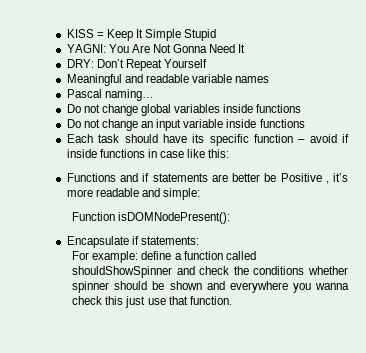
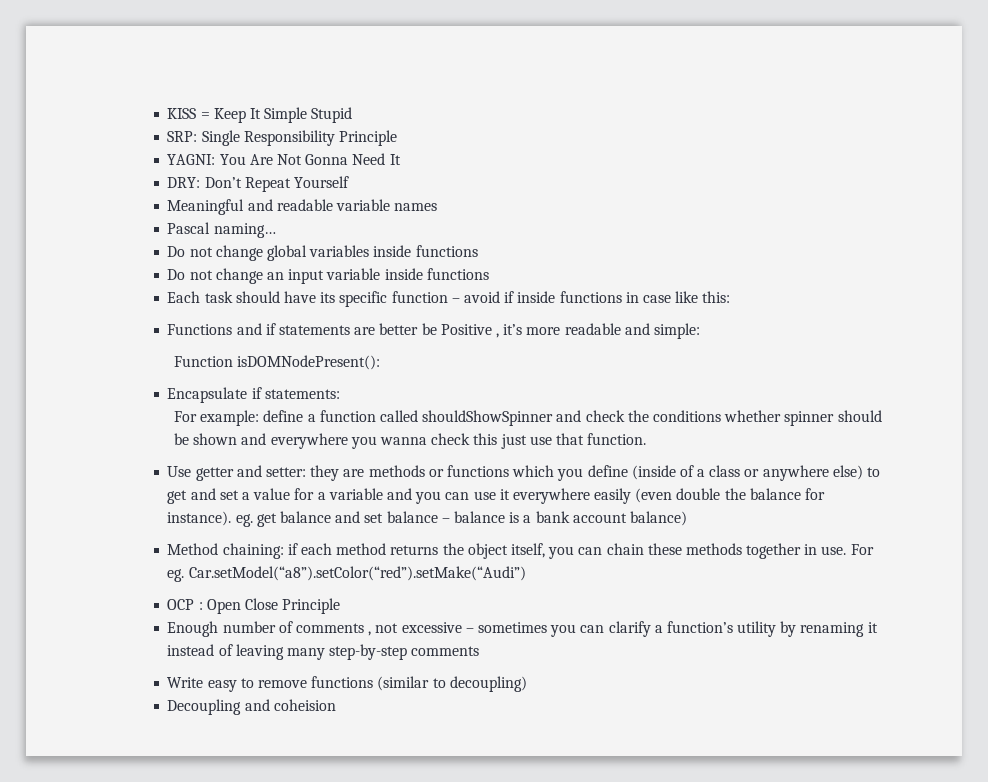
+ SRP: Single Responsibility Principle
+ Use getter and setter: they are methods or functions which you define (inside of a class or anywhere else) to get and set a value for a variable and you can use it everywhere easily (even double the balance for instance). eg. get balance and set balance – balance is a bank account balance)
+ Method chaining: if each method returns the object itself, you can chain these methods together in use. For eg. Car.setModel(“a8”).setColor(“red”).setMake(“Audi”)
+ OCP : Open Close Principle
+ Enough number of comments , not excessive – sometimes you can clarify a function’s utility by renaming it instead of leaving many step-by-step comments
+ Write easy to remove functions (similar to decoupling)
+ Decoupling and coheision

